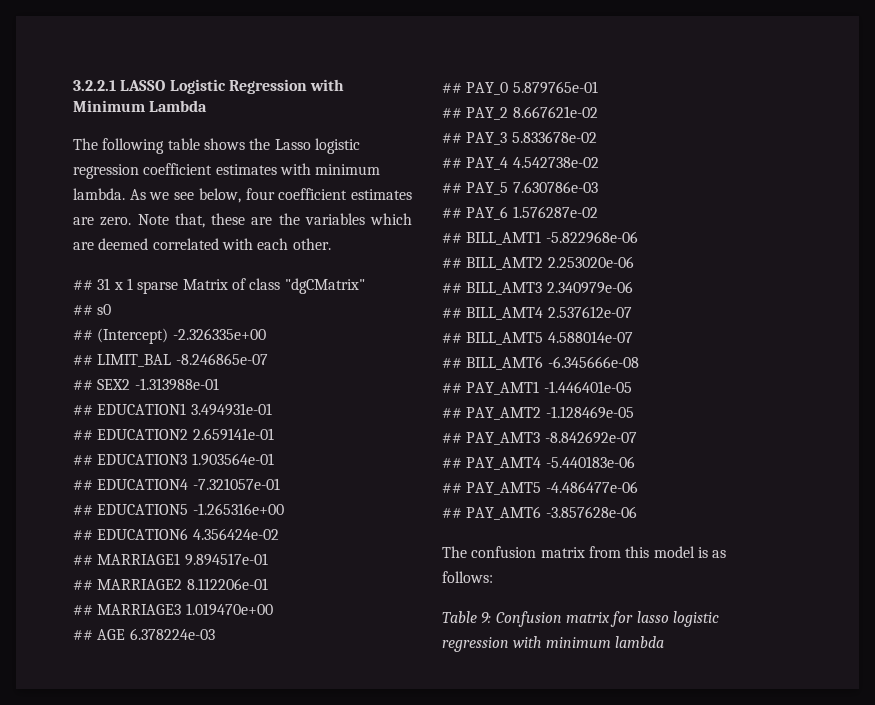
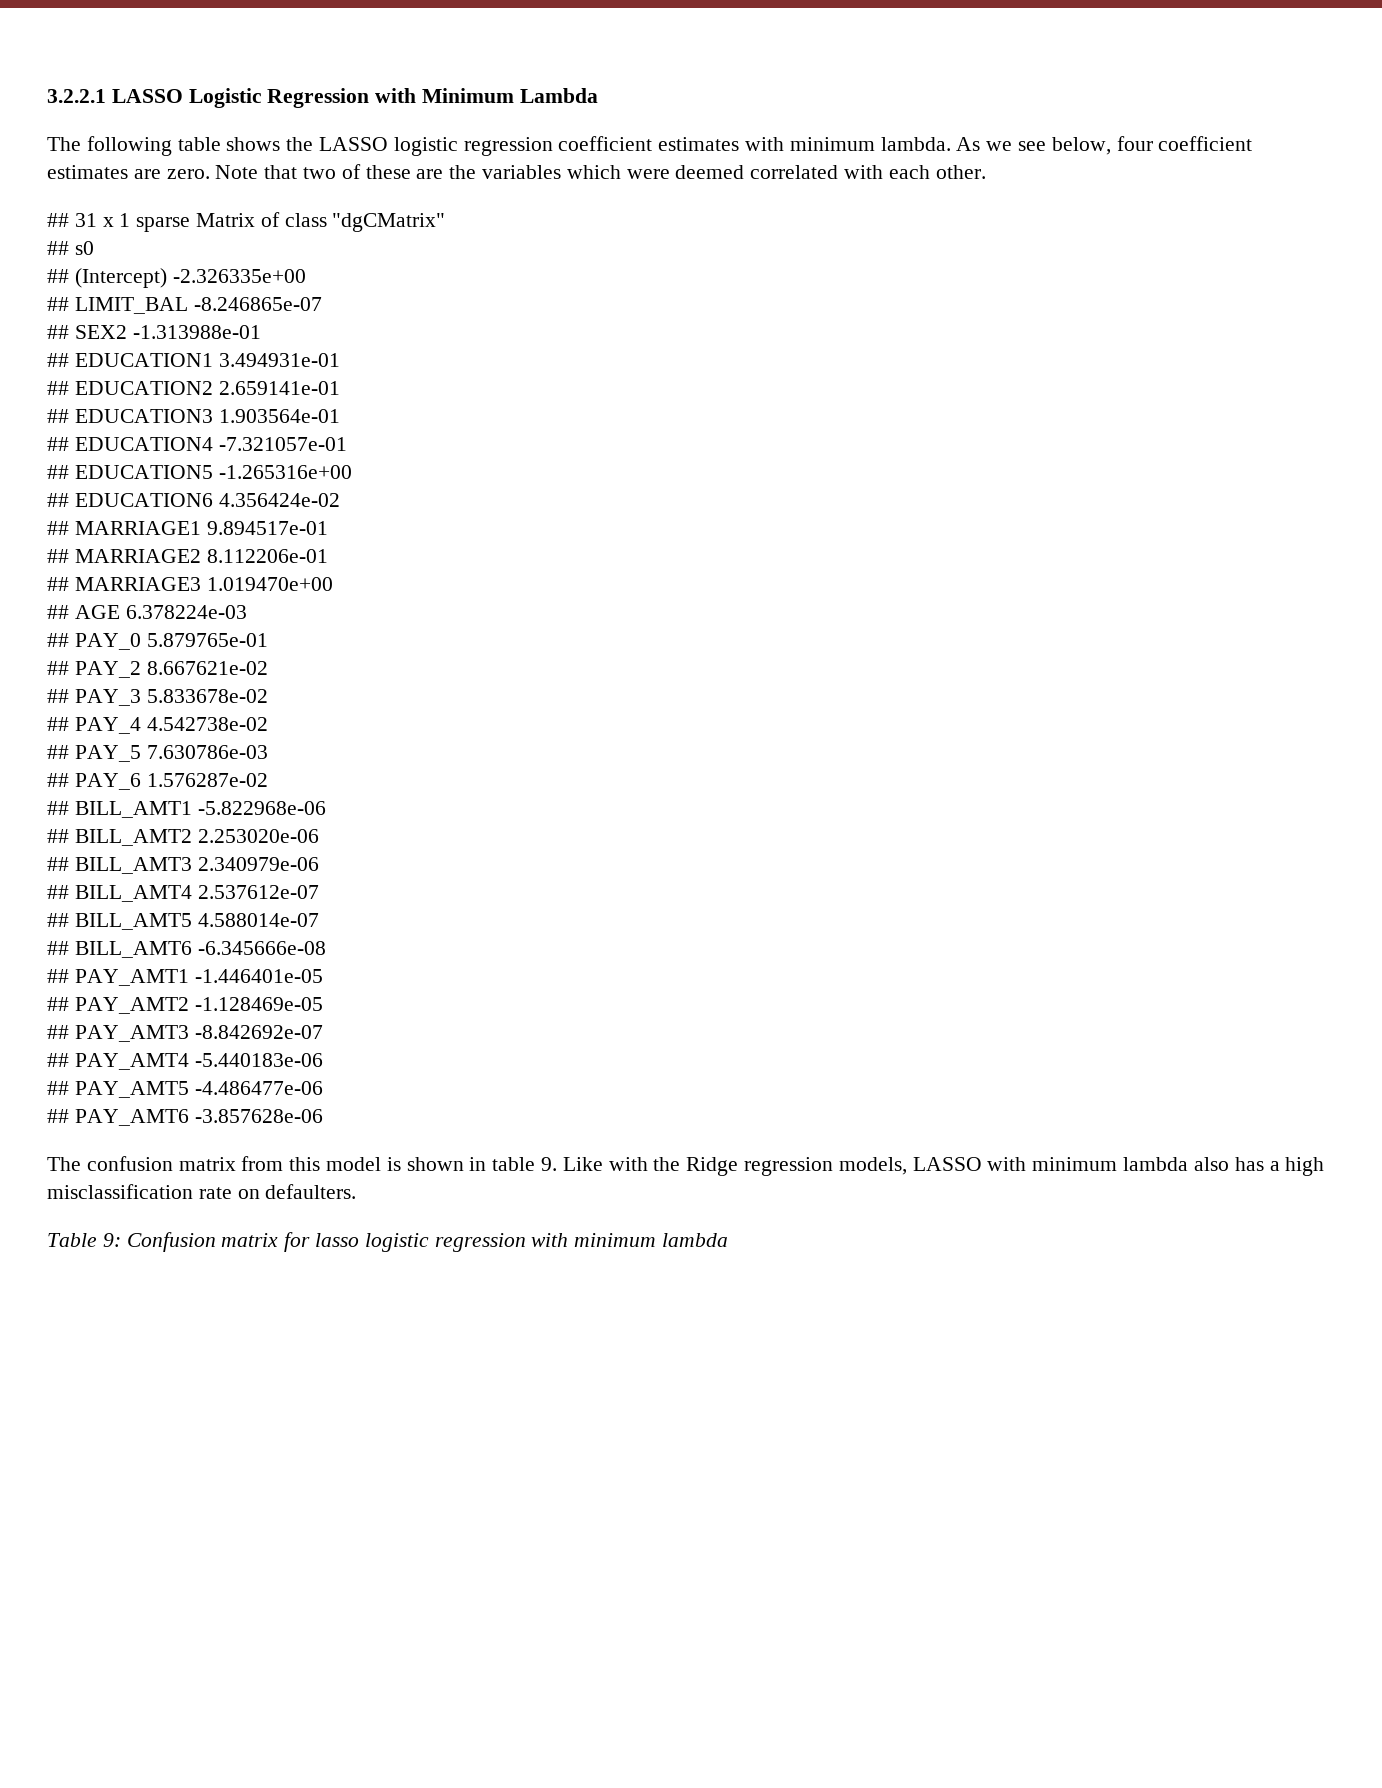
- The following table shows the Lasso logistic regression coefficient estimates with minimum lambda.
+ The following table shows the LASSO logistic regression coefficient estimates with minimum lambda.
- Note that, these are the variables which are deemed correlated with each other.
+ Note that two of these are the variables which were deemed correlated with each other.
- The confusion matrix from this model is as follows:
+ The confusion matrix from this model is shown in table 9. Like with the Ridge regression models, LASSO with minimum lambda also has a high misclassification rate on defaulters.

